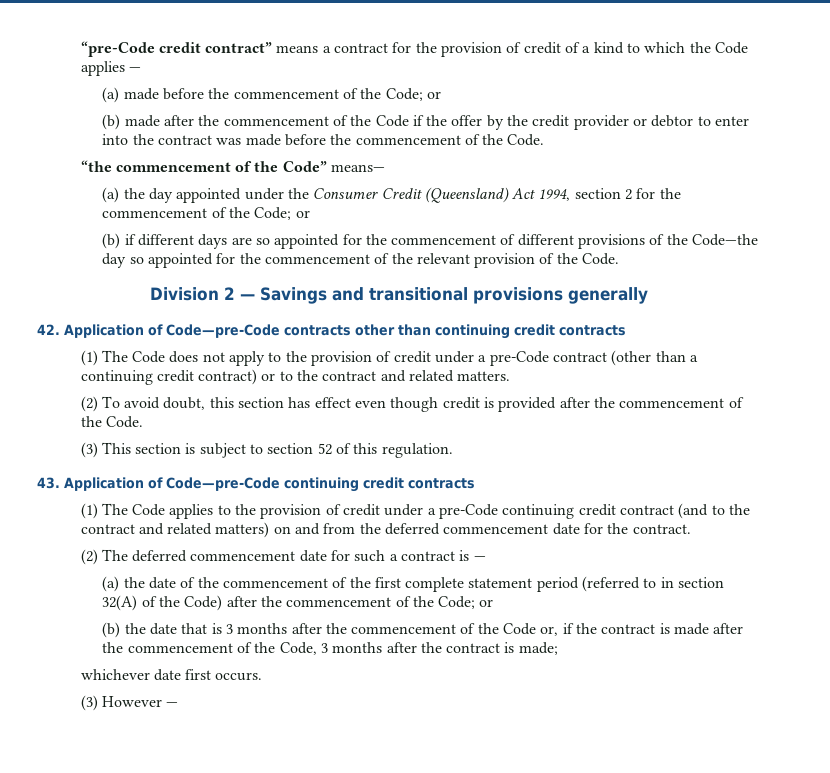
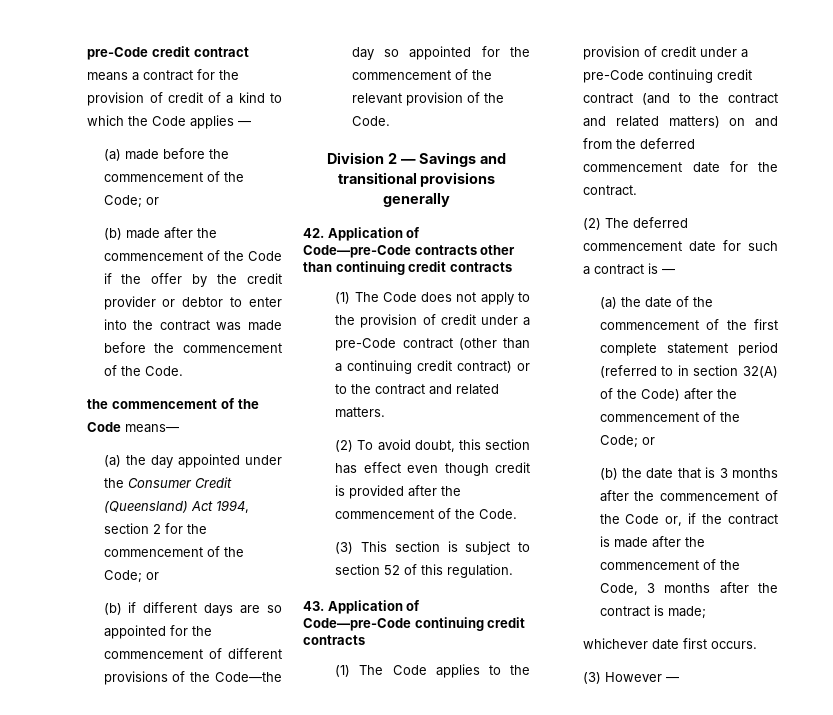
- “pre-Code credit contract” means a contract for the provision of credit of a kind to which the Code applies —
+ pre-Code credit contract means a contract for the provision of credit of a kind to which the Code applies —
- “the commencement of the Code” means—
+ the commencement of the Code means—

